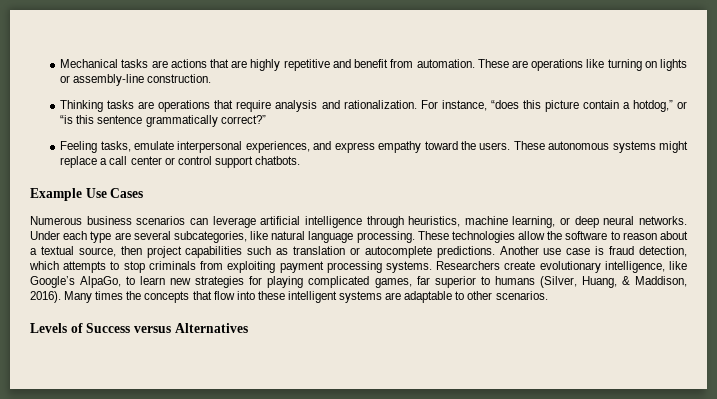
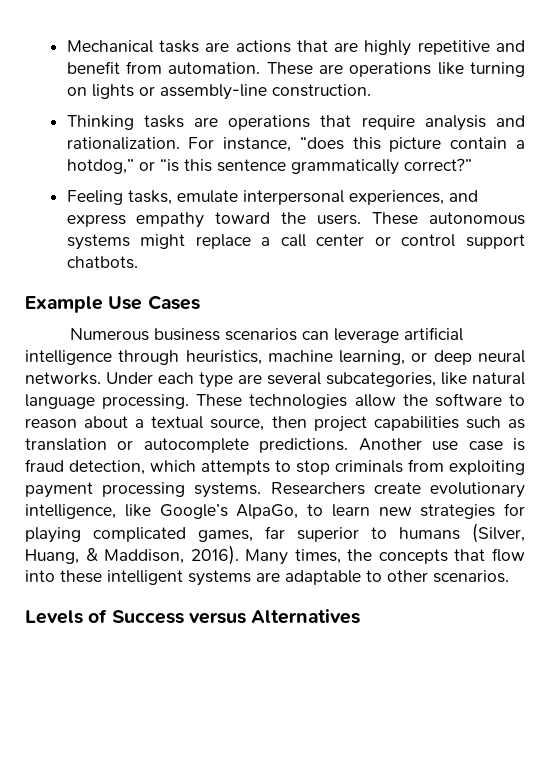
- Many times the concepts that flow into these intelligent systems are adaptable to other scenarios.
+ Many times, the concepts that flow into these intelligent systems are adaptable to other scenarios.

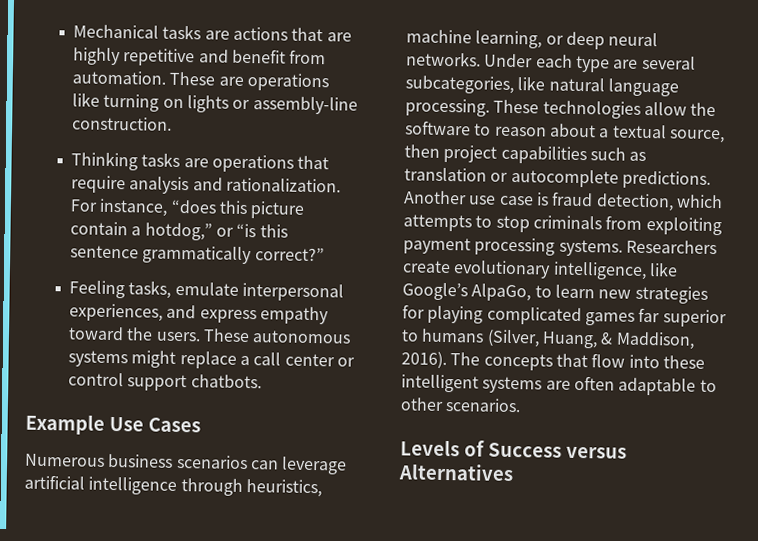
- Researchers create evolutionary intelligence, like Google’s AlpaGo, to learn new strategies for playing complicated games, far superior to humans (Silver, Huang, & Maddison, 2016).
+ Researchers create evolutionary intelligence, like Google’s AlpaGo, to learn new strategies for playing complicated games far superior to humans (Silver, Huang, & Maddison, 2016).
- Many times, the concepts that flow into these intelligent systems are adaptable to other scenarios.
+ The concepts that flow into these intelligent systems are often adaptable to other scenarios.

